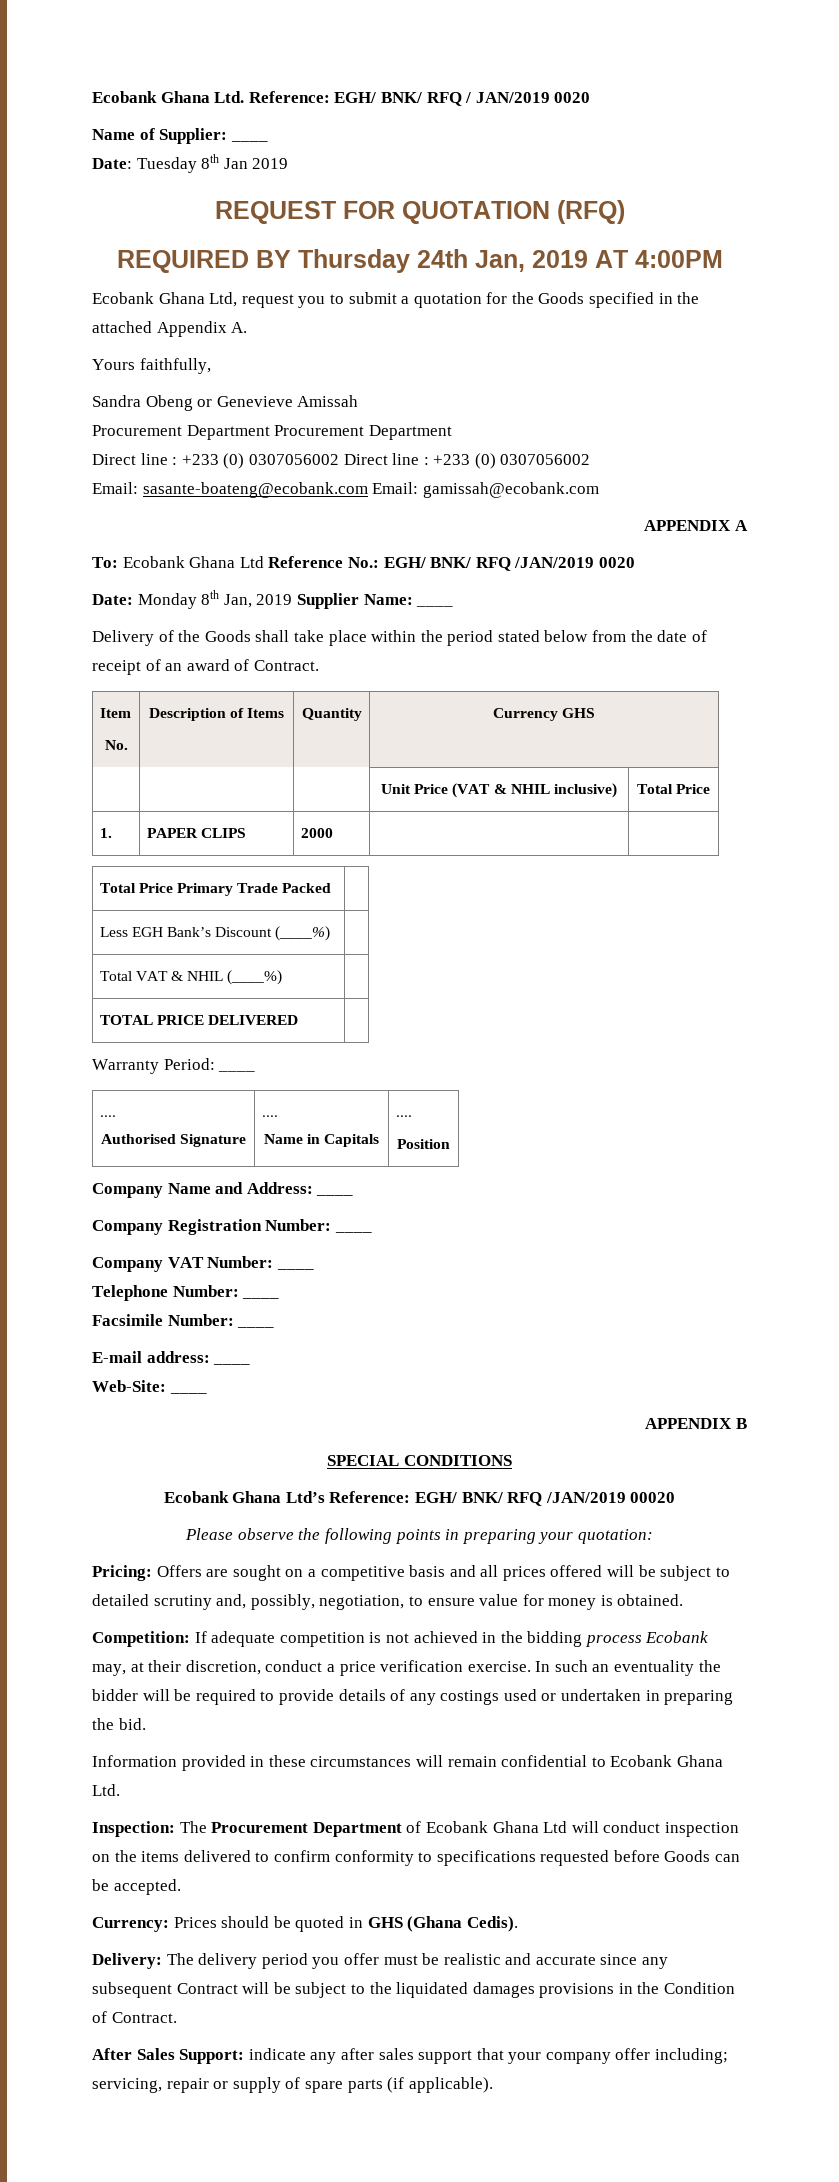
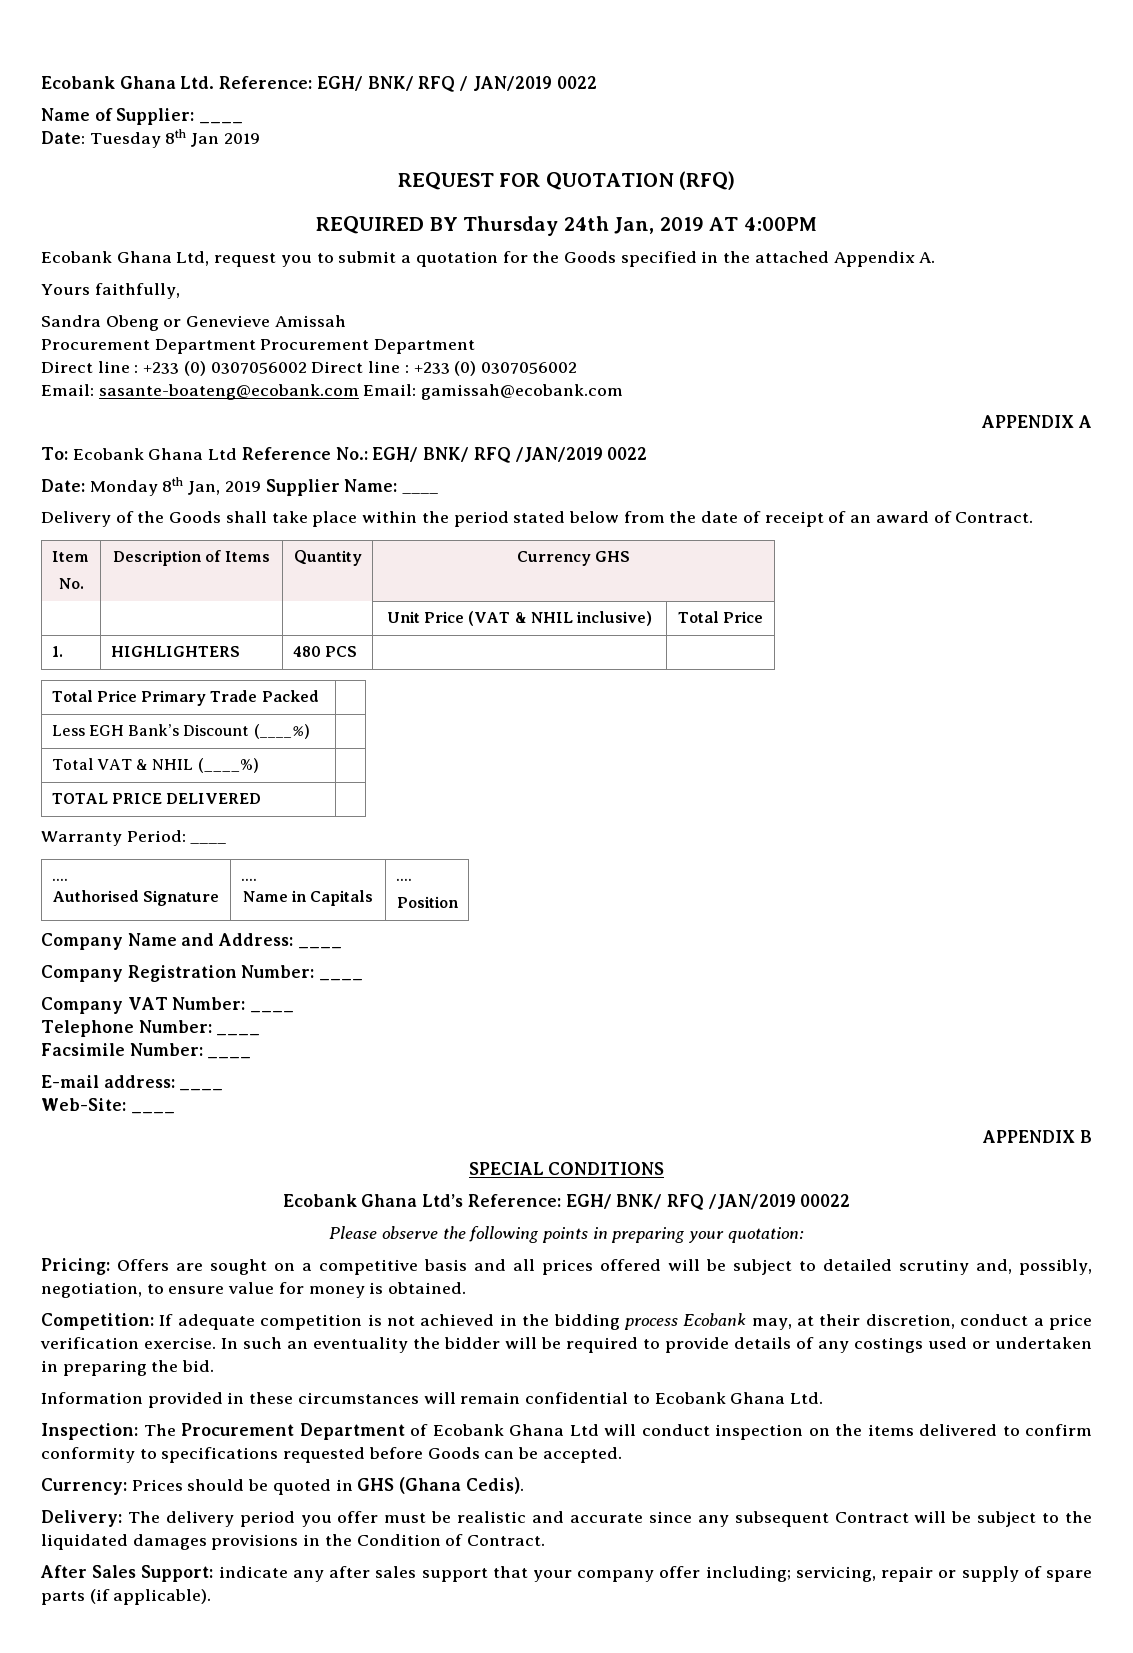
- Ecobank Ghana Ltd. Reference: EGH/ BNK/ RFQ / JAN/2019 0020
+ Ecobank Ghana Ltd. Reference: EGH/ BNK/ RFQ / JAN/2019 0022
- To: Ecobank Ghana Ltd Reference No.: EGH/ BNK/ RFQ /JAN/2019 0020
+ To: Ecobank Ghana Ltd Reference No.: EGH/ BNK/ RFQ /JAN/2019 0022
- 1. | PAPER CLIPS | 2000 | |
+ 1. | HIGHLIGHTERS | 480 PCS | |
- Ecobank Ghana Ltd’s Reference: EGH/ BNK/ RFQ /JAN/2019 00020
+ Ecobank Ghana Ltd’s Reference: EGH/ BNK/ RFQ /JAN/2019 00022

